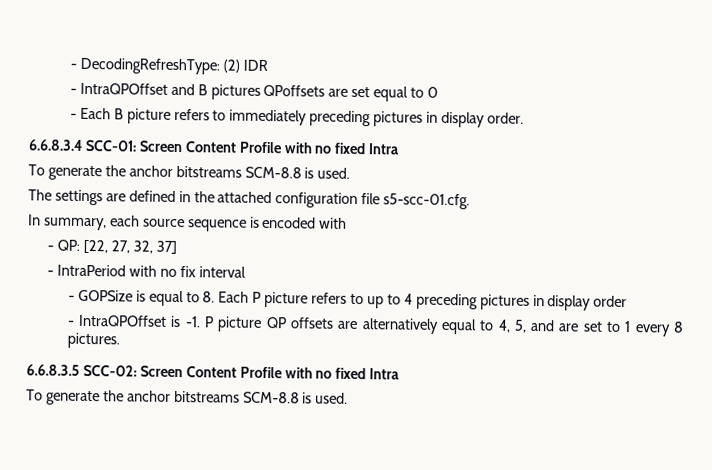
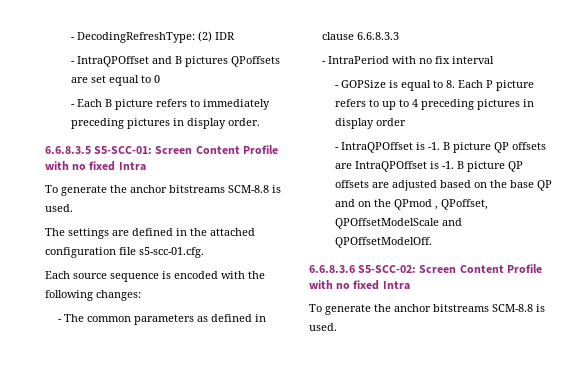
- 6.6.8.3.4 SCC-01: Screen Content Profile with no fixed Intra
+ 6.6.8.3.5 S5-SCC-01: Screen Content Profile with no fixed Intra
- In summary, each source sequence is encoded with
- - QP: [22, 27, 32, 37]
+ Each source sequence is encoded with the following changes:
+ - The common parameters as defined in clause 6.6.8.3.3
- P picture QP offsets are alternatively equal to 4, 5, and are set to 1 every 8 pictures.
- 6.6.8.3.5 SCC-02: Screen Content Profile with no fixed Intra
+ B picture QP offsets are IntraQPOffset is -1. B picture QP offsets are adjusted based on the base QP and on the QPmod , QPoffset, QPOffsetModelScale and QPOffsetModelOff.
+ 6.6.8.3.6 S5-SCC-02: Screen Content Profile with no fixed Intra

